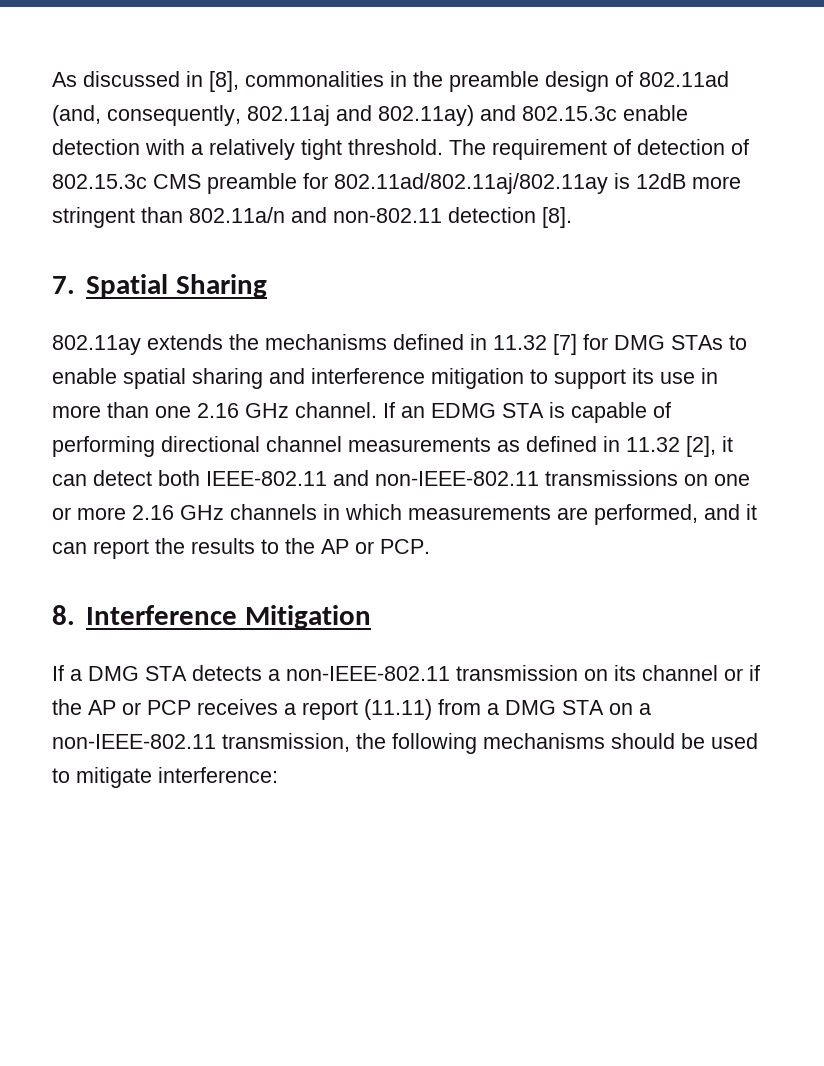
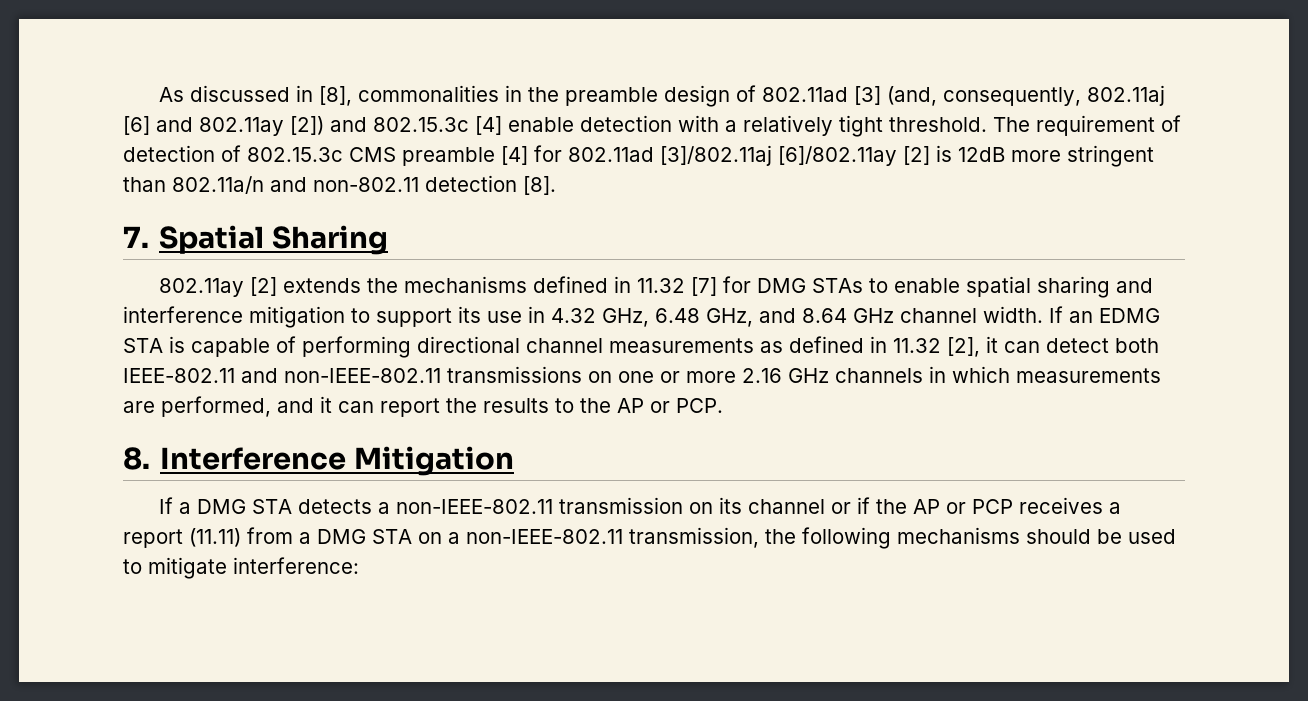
- As discussed in [8], commonalities in the preamble design of 802.11ad (and, consequently, 802.11aj and 802.11ay) and 802.15.3c enable detection with a relatively tight threshold.
+ As discussed in [8], commonalities in the preamble design of 802.11ad [3] (and, consequently, 802.11aj [6] and 802.11ay [2]) and 802.15.3c [4] enable detection with a relatively tight threshold.
- The requirement of detection of 802.15.3c CMS preamble for 802.11ad/802.11aj/802.11ay is 12dB more stringent than 802.11a/n and non-802.11 detection [8].
+ The requirement of detection of 802.15.3c CMS preamble [4] for 802.11ad [3]/802.11aj [6]/802.11ay [2] is 12dB more stringent than 802.11a/n and non-802.11 detection [8].
- 802.11ay extends the mechanisms defined in 11.32 [7] for DMG STAs to enable spatial sharing and interference mitigation to support its use in more than one 2.16 GHz channel.
+ 802.11ay [2] extends the mechanisms defined in 11.32 [7] for DMG STAs to enable spatial sharing and interference mitigation to support its use in 4.32 GHz, 6.48 GHz, and 8.64 GHz channel width.

